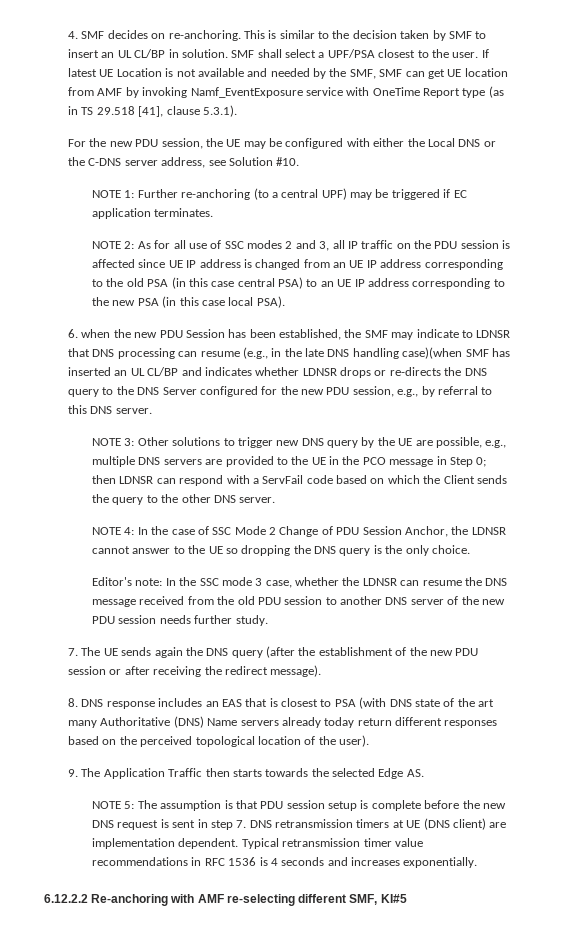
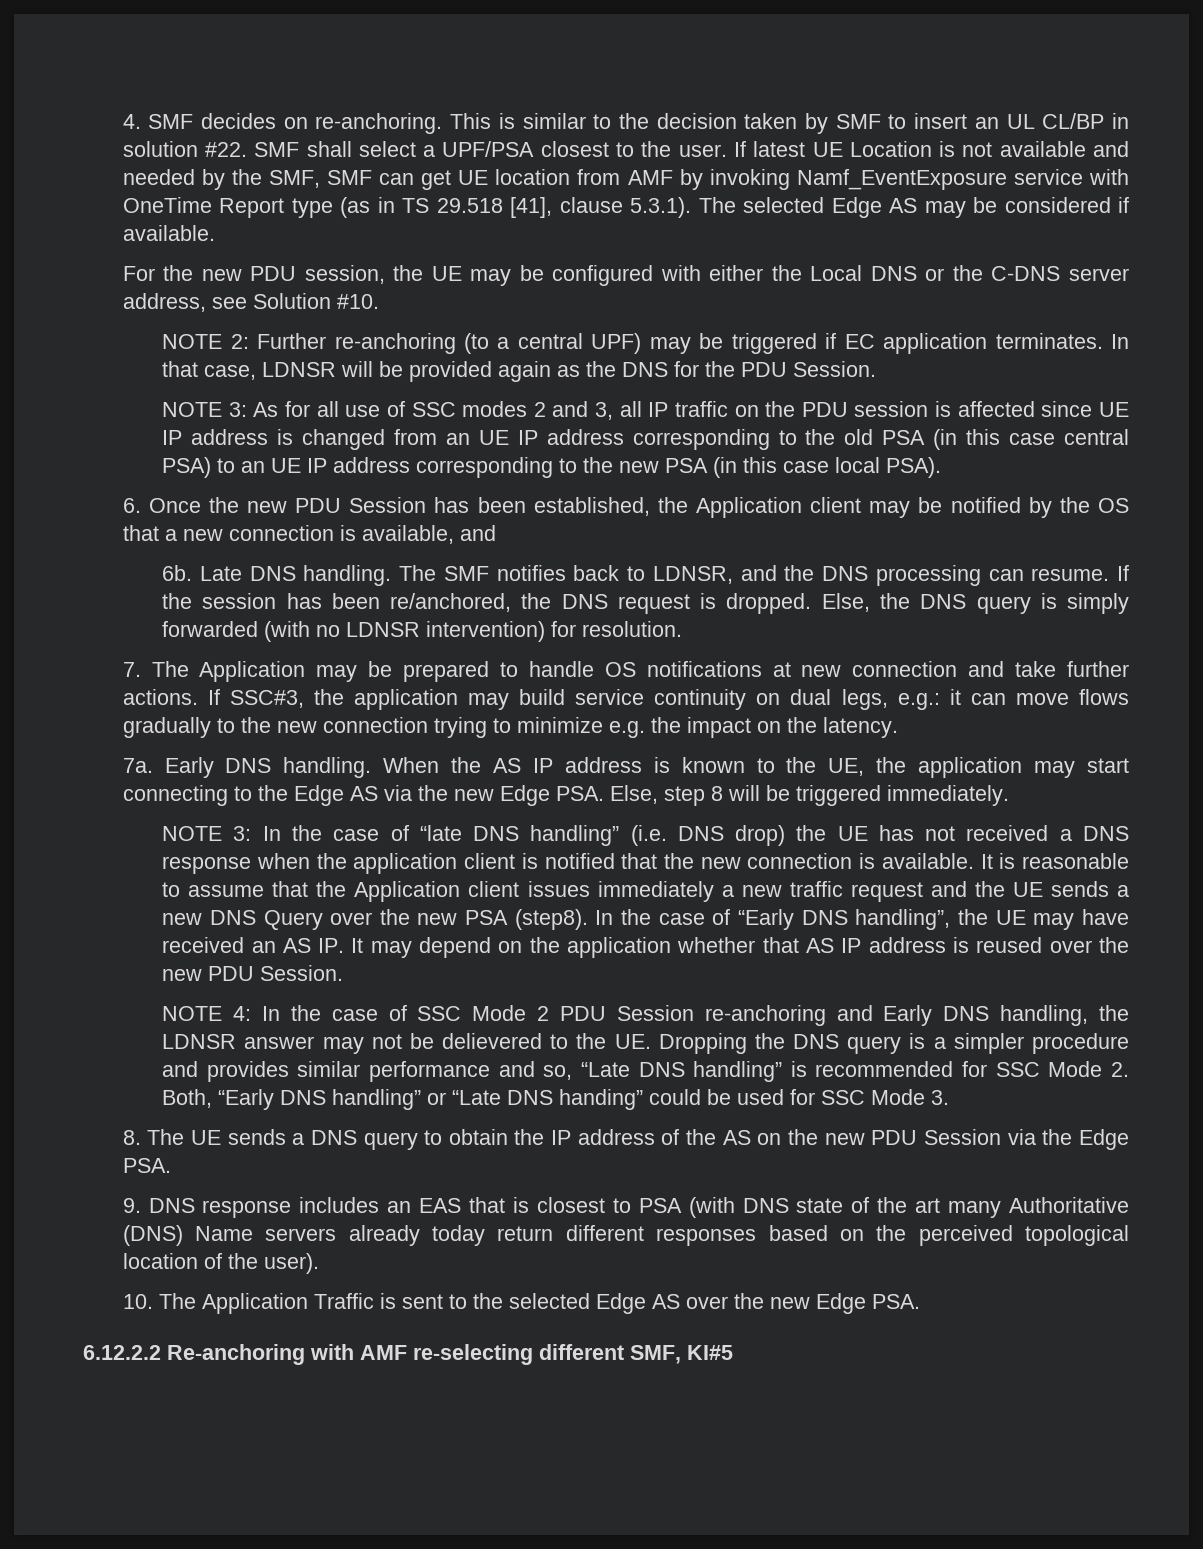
- This is similar to the decision taken by SMF to insert an UL CL/BP in solution.
+ This is similar to the decision taken by SMF to insert an UL CL/BP in solution #22.
- If latest UE Location is not available and needed by the SMF, SMF can get UE location from AMF by invoking Namf_EventExposure service with OneTime Report type (as in TS 29.518 [41], clause 5.3.1).
+ If latest UE Location is not available and needed by the SMF, SMF can get UE location from AMF by invoking Namf_EventExposure service with OneTime Report type (as in TS 29.518 [41], clause 5.3.1). The selected Edge AS may be considered if available.
- NOTE 1:
+ NOTE 2:
- Further re-anchoring (to a central UPF) may be triggered if EC application terminates.
- NOTE 2:
+ Further re-anchoring (to a central UPF) may be triggered if EC application terminates. In that case, LDNSR will be provided again as the DNS for the PDU Session.
+ NOTE 3:
- 6. when the new PDU Session has been established, the SMF may indicate to LDNSR that DNS processing can resume (e.g., in the late DNS handling case)(when SMF has inserted an UL CL/BP and indicates whether LDNSR drops or re-directs the DNS query to the DNS Server configured for the new PDU session, e.g., by referral to this DNS server.
- NOTE 3: Other solutions to trigger new DNS query by the UE are possible, e.g., multiple DNS servers are provided to the UE in the PCO message in Step 0; then LDNSR can respond with a ServFail code based on which the Client sends the query to the other DNS server.
+ 6. Once the new PDU Session has been established, the Application client may be notified by the OS that a new connection is available, and
+ 6b. Late DNS handling. The SMF notifies back to LDNSR, and the DNS processing can resume. If the session has been re/anchored, the DNS request is dropped. Else, the DNS query is simply forwarded (with no LDNSR intervention) for resolution.
+ 7. The Application may be prepared to handle OS notifications at new connection and take further actions. If SSC#3, the application may build service continuity on dual legs, e.g.: it can move flows gradually to the new connection trying to minimize e.g. the impact on the latency.
+ 7a. Early DNS handling. When the AS IP address is known to the UE, the application may start connecting to the Edge AS via the new Edge PSA. Else, step 8 will be triggered immediately.
+ NOTE 3: In the case of “late DNS handling” (i.e. DNS drop) the UE has not received a DNS response when the application client is notified that the new connection is available. It is reasonable to assume that the Application client issues immediately a new traffic request and the UE sends a new DNS Query over the new PSA (step8). In the case of “Early DNS handling”, the UE may have received an AS IP. It may depend on the application whether that AS IP address is reused over the new PDU Session.
- NOTE 4: In the case of SSC Mode 2 Change of PDU Session Anchor, the LDNSR cannot answer to the UE so dropping the DNS query is the only choice.
- Editor's note: In the SSC mode 3 case, whether the LDNSR can resume the DNS message received from the old PDU session to another DNS server of the new PDU session needs further study.
- 7. The UE sends again the DNS query (after the establishment of the new PDU session or after receiving the redirect message).
- 8. DNS response includes an EAS that is closest to PSA (with DNS state of the art many Authoritative (DNS) Name servers already today return different responses based on the perceived topological location of the user).
+ NOTE 4: In the case of SSC Mode 2 PDU Session re-anchoring and Early DNS handling, the LDNSR answer may not be delievered to the UE. Dropping the DNS query is a simpler procedure and provides similar performance and so, “Late DNS handling” is recommended for SSC Mode 2. Both, “Early DNS handling” or “Late DNS handing” could be used for SSC Mode 3.
+ 8. The UE sends a DNS query to obtain the IP address of the AS on the new PDU Session via the Edge PSA.
+ 9. DNS response includes an EAS that is closest to PSA (with DNS state of the art many Authoritative (DNS) Name servers already today return different responses based on the perceived topological location of the user).
- 9. The Application Traffic then starts towards the selected Edge AS.
- NOTE 5: The assumption is that PDU session setup is complete before the new DNS request is sent in step 7. DNS retransmission timers at UE (DNS client) are implementation dependent. Typical retransmission timer value recommendations in RFC 1536 is 4 seconds and increases exponentially.
+ 10. The Application Traffic is sent to the selected Edge AS over the new Edge PSA.

